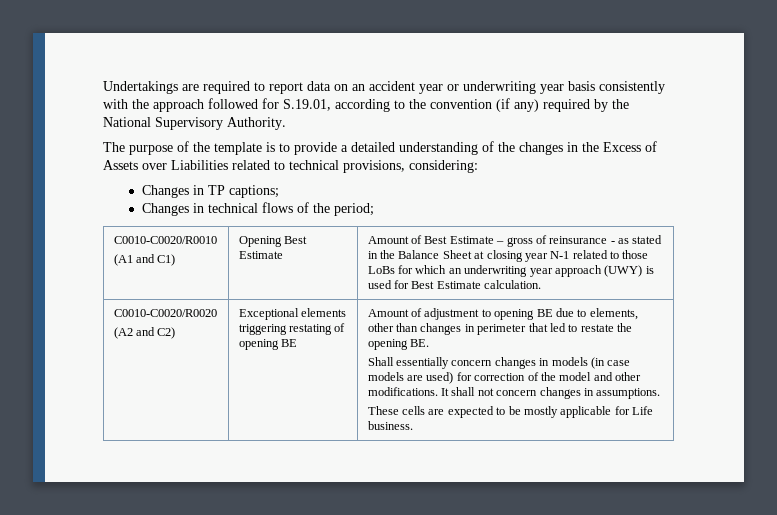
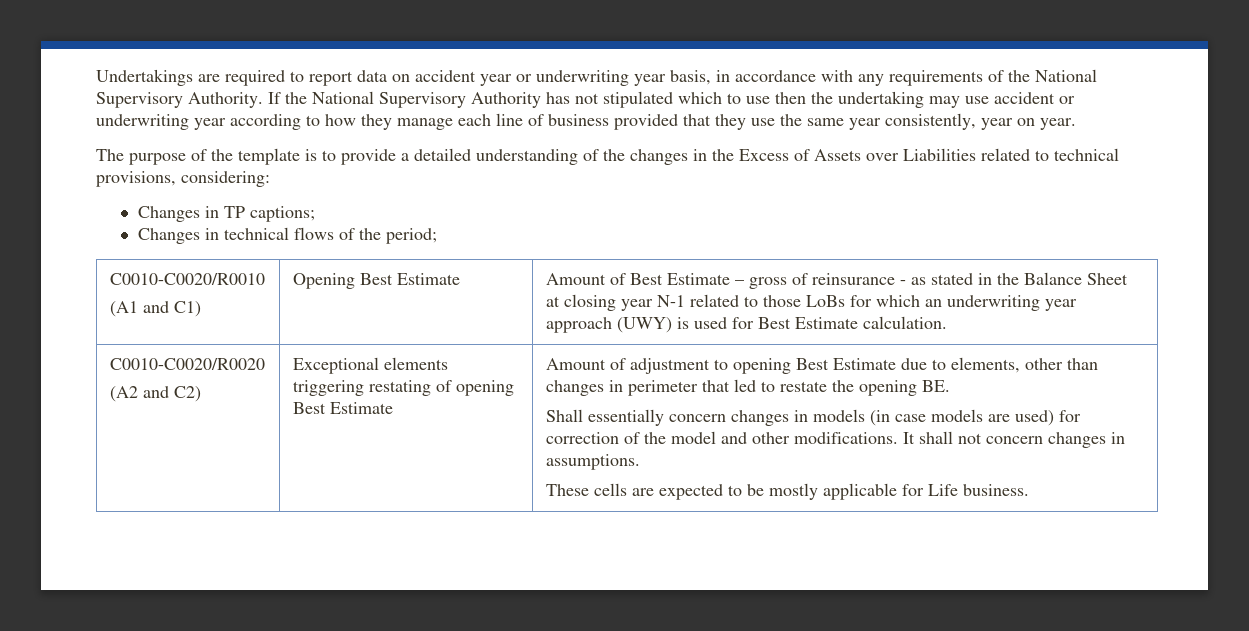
- Undertakings are required to report data on an accident year or underwriting year basis consistently with the approach followed for S.19.01, according to the convention (if any) required by the National Supervisory Authority.
+ Undertakings are required to report data on accident year or underwriting year basis, in accordance with any requirements of the National Supervisory Authority. If the National Supervisory Authority has not stipulated which to use then the undertaking may use accident or underwriting year according to how they manage each line of business provided that they use the same year consistently, year on year.
- Exceptional elements triggering restating of opening BE
+ Exceptional elements triggering restating of opening Best Estimate
- Amount of adjustment to opening BE due to elements, other than changes in perimeter that led to restate the opening BE.
+ Amount of adjustment to opening Best Estimate due to elements, other than changes in perimeter that led to restate the opening BE.

